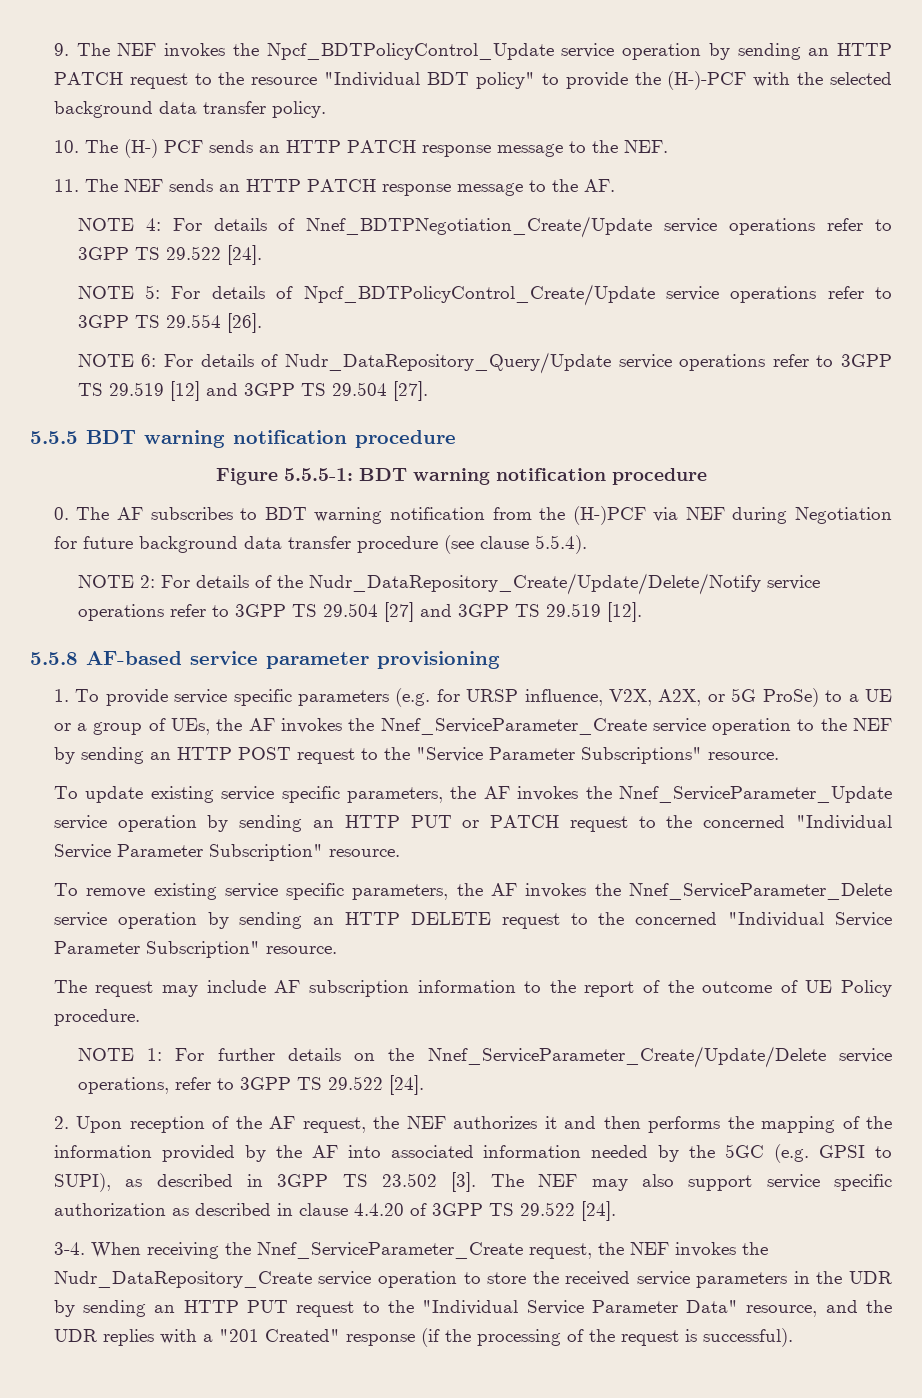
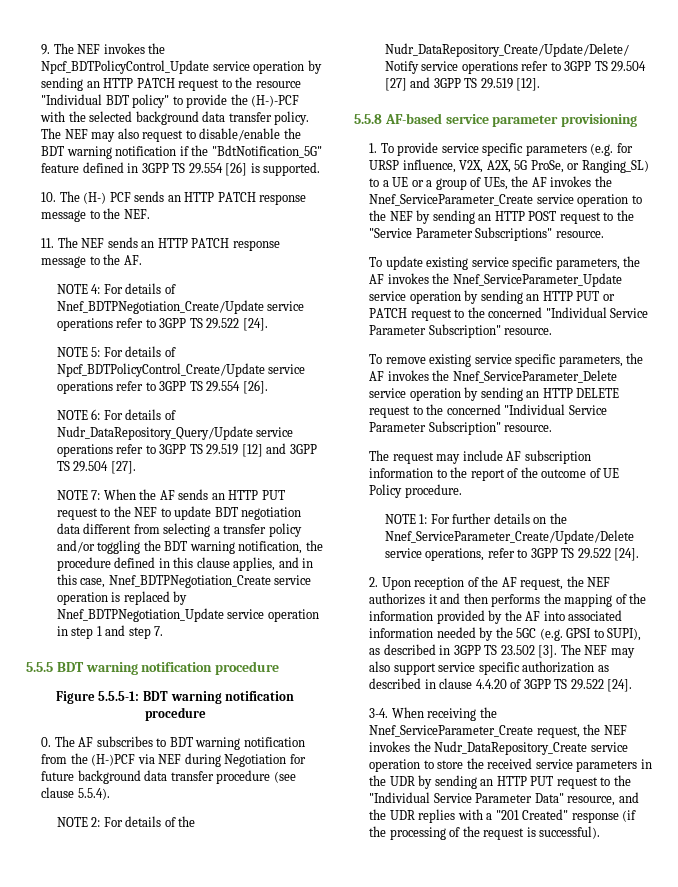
+ The NEF may also request to disable/enable the BDT warning notification if the "BdtNotification_5G" feature defined in 3GPP TS 29.554 [26] is supported.
+ NOTE 7: When the AF sends an HTTP PUT request to the NEF to update BDT negotiation data different from selecting a transfer policy and/or toggling the BDT warning notification, the procedure defined in this clause applies, and in this case, Nnef_BDTPNegotiation_Create service operation is replaced by Nnef_BDTPNegotiation_Update service operation in step 1 and step 7.
- 1. To provide service specific parameters (e.g. for URSP influence, V2X, A2X, or 5G ProSe) to a UE or a group of UEs, the AF invokes the Nnef_ServiceParameter_Create service operation to the NEF by sending an HTTP POST request to the "Service Parameter Subscriptions" resource.
+ 1. To provide service specific parameters (e.g. for URSP influence, V2X, A2X, 5G ProSe, or Ranging_SL) to a UE or a group of UEs, the AF invokes the Nnef_ServiceParameter_Create service operation to the NEF by sending an HTTP POST request to the "Service Parameter Subscriptions" resource.

